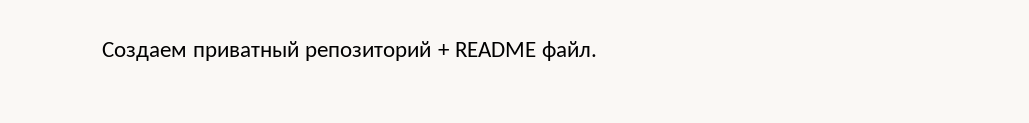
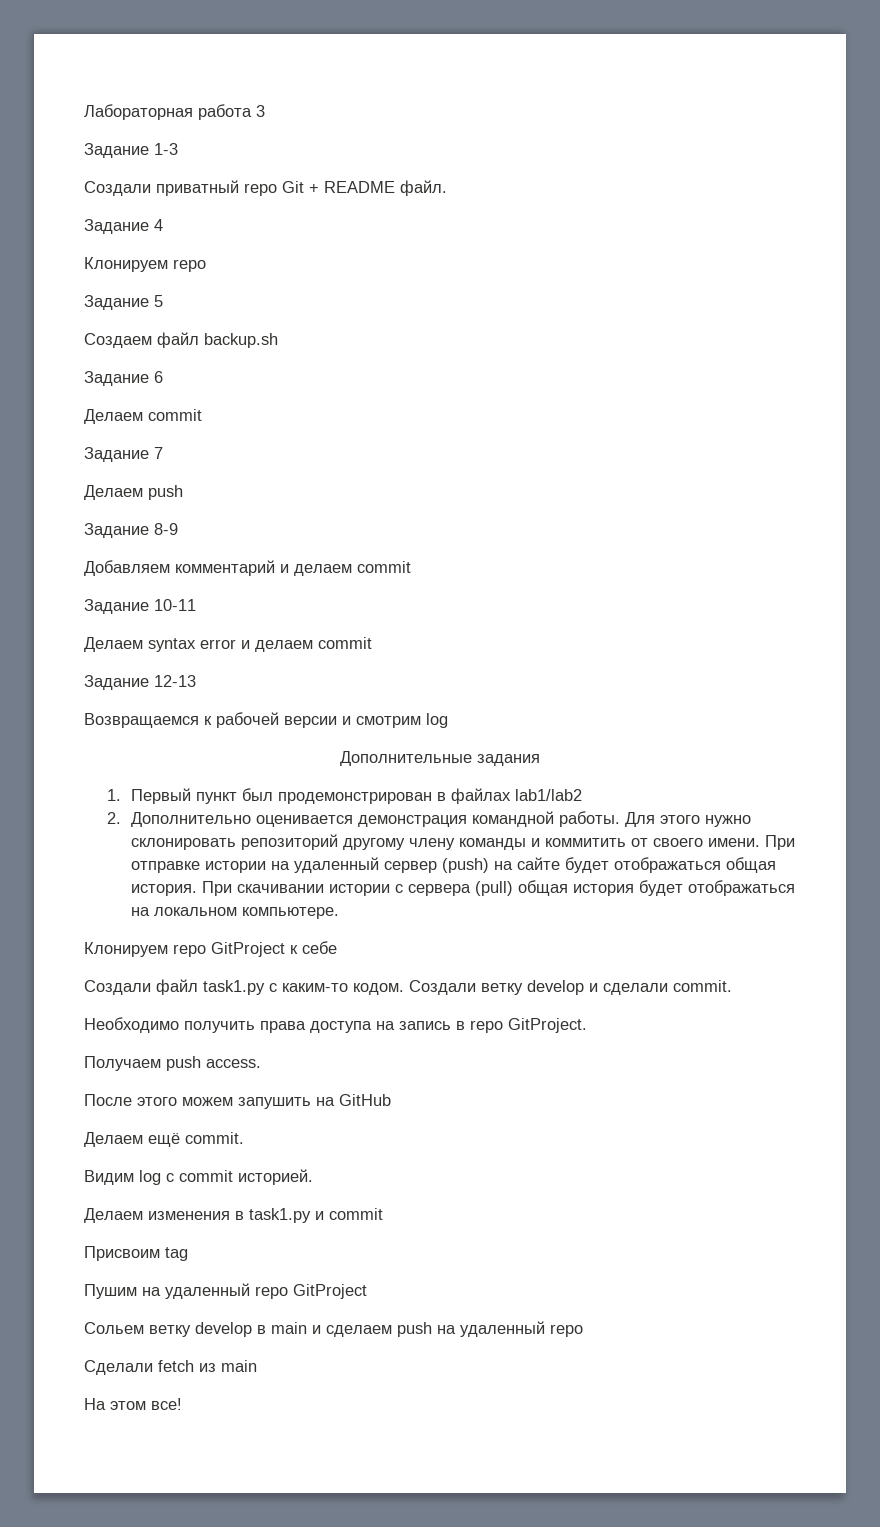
- Создаем приватный репозиторий + README файл.
+ Лабораторная работа 3
+ Задание 1-3
+ Создали приватный repo Git + README файл.
+ Задание 4
+ Клонируем repo
+ Задание 5
+ Создаем файл backup.sh
+ Задание 6
+ Делаем commit
+ Задание 7
+ Делаем push
+ Задание 8-9
+ Добавляем комментарий и делаем commit
+ Задание 10-11
+ Делаем syntax error и делаем commit
+ Задание 12-13
+ Возвращаемся к рабочей версии и смотрим log
+ Дополнительные задания
+ 1. Первый пункт был продемонстрирован в файлах lab1/lab2
+ 2. Дополнительно оценивается демонстрация командной работы. Для этого нужно склонировать репозиторий другому члену команды и коммитить от своего имени. При отправке истории на удаленный сервер (push) на сайте будет отображаться общая история. При скачивании истории с сервера (pull) общая история будет отображаться на локальном компьютере.
+ Клонируем repo GitProject к себе
+ Создали файл task1.py с каким-то кодом. Создали ветку develop и сделали commit.
+ Необходимо получить права доступа на запись в repo GitProject.
+ Получаем push access.
+ После этого можем запушить на GitHub
+ Делаем ещё commit.
+ Видим log с commit историей.
+ Делаем изменения в task1.py и commit
+ Присвоим tag
+ Пушим на удаленный repo GitProject
+ Сольем ветку develop в main и сделаем push на удаленный repo
+ Сделали fetch из main
+ На этом все!

